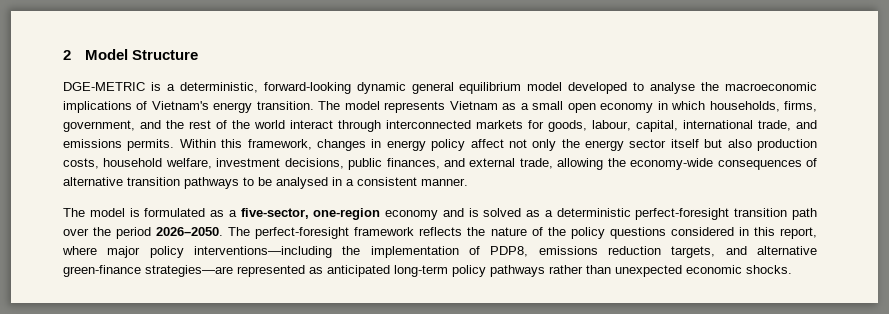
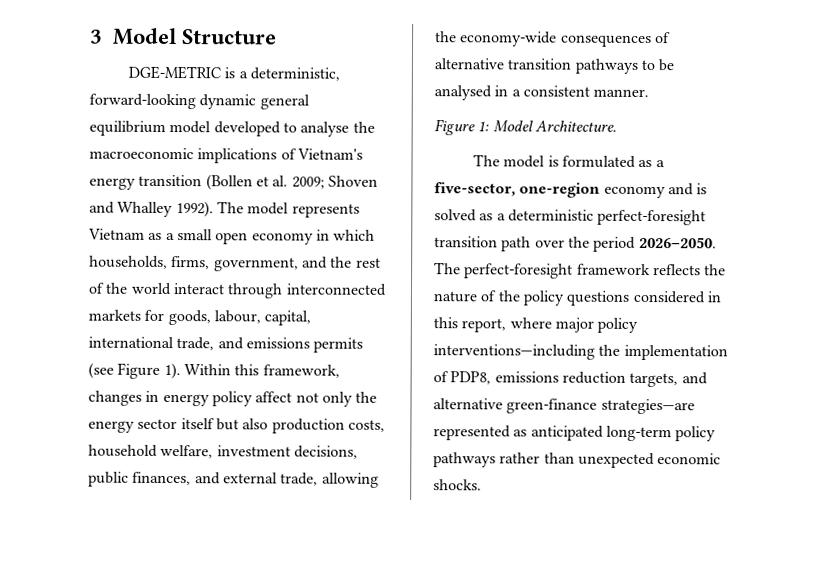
- 2 Model Structure
+ 3 Model Structure
- DGE-METRIC is a deterministic, forward-looking dynamic general equilibrium model developed to analyse the macroeconomic implications of Vietnam's energy transition.
+ DGE-METRIC is a deterministic, forward-looking dynamic general equilibrium model developed to analyse the macroeconomic implications of Vietnam's energy transition (Bollen et al. 2009; Shoven and Whalley 1992).
- The model represents Vietnam as a small open economy in which households, firms, government, and the rest of the world interact through interconnected markets for goods, labour, capital, international trade, and emissions permits.
+ The model represents Vietnam as a small open economy in which households, firms, government, and the rest of the world interact through interconnected markets for goods, labour, capital, international trade, and emissions permits (see Figure 1).
+ Figure 1: Model Architecture.

